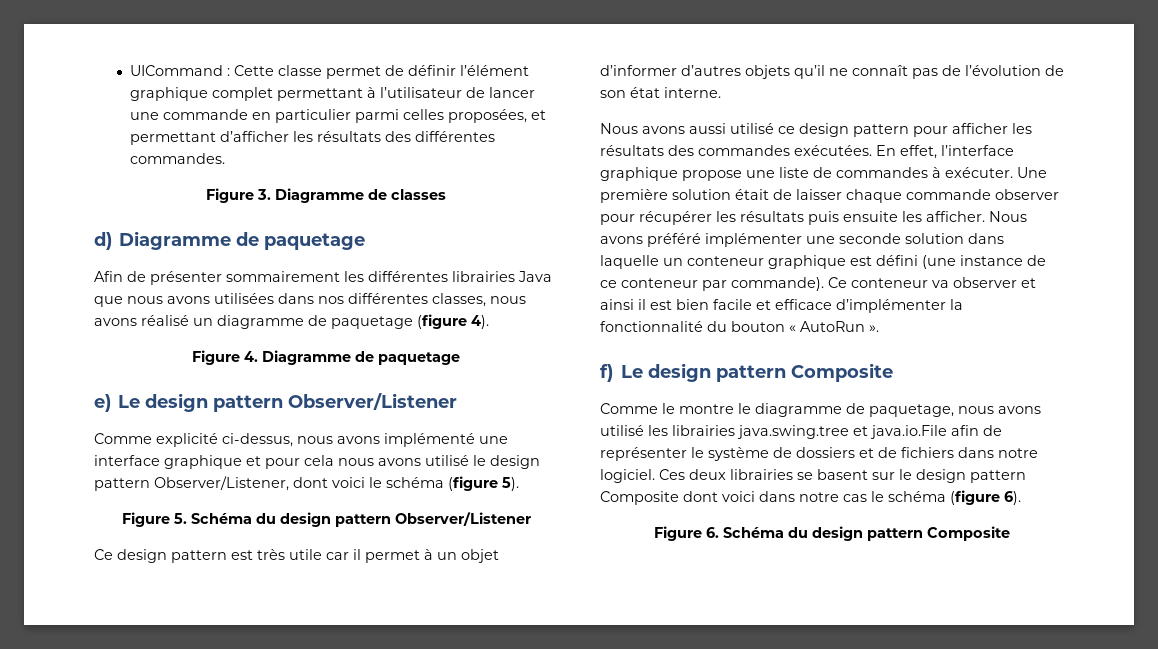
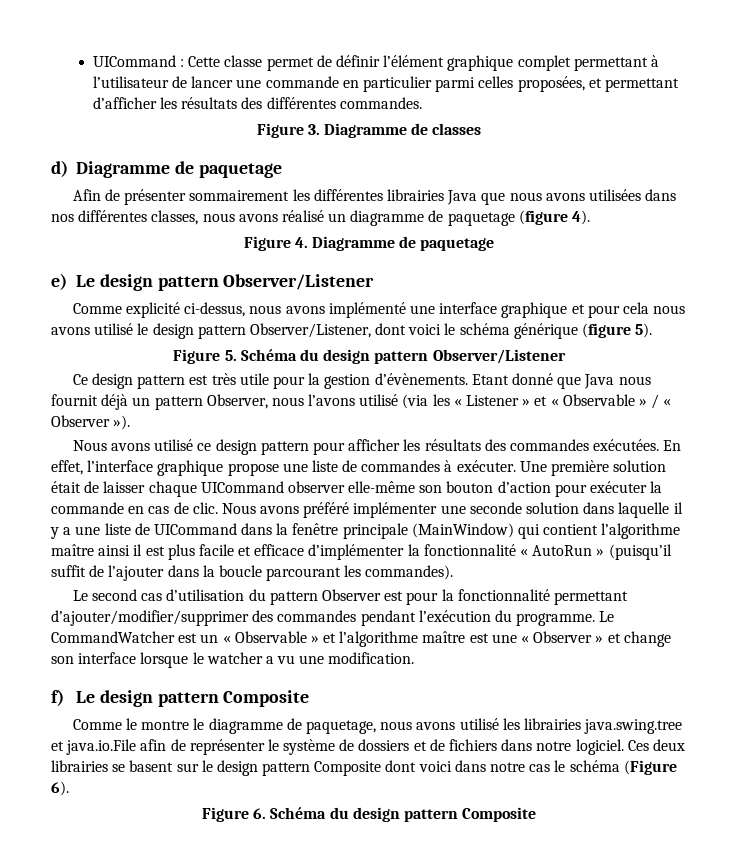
- Comme explicité ci-dessus, nous avons implémenté une interface graphique et pour cela nous avons utilisé le design pattern Observer/Listener, dont voici le schéma (figure 5).
+ Comme explicité ci-dessus, nous avons implémenté une interface graphique et pour cela nous avons utilisé le design pattern Observer/Listener, dont voici le schéma générique (figure 5).
- Ce design pattern est très utile car il permet à un objet d’informer d’autres objets qu’il ne connaît pas de l’évolution de son état interne.
- Nous avons aussi utilisé ce design pattern pour afficher les résultats des commandes exécutées.
+ Ce design pattern est très utile pour la gestion d’évènements. Etant donné que Java nous fournit déjà un pattern Observer, nous l’avons utilisé (via les « Listener » et « Observable » / « Observer »).
+ Nous avons utilisé ce design pattern pour afficher les résultats des commandes exécutées.
- Une première solution était de laisser chaque commande observer pour récupérer les résultats puis ensuite les afficher.
+ Une première solution était de laisser chaque UICommand observer elle-même son bouton d’action pour exécuter la commande en cas de clic.
- Nous avons préféré implémenter une seconde solution dans laquelle un conteneur graphique est défini (une instance de ce conteneur par commande). Ce conteneur va observer et ainsi il est bien facile et efficace d’implémenter la fonctionnalité du bouton « AutoRun ».
+ Nous avons préféré implémenter une seconde solution dans laquelle il y a une liste de UICommand dans la fenêtre principale (MainWindow) qui contient l’algorithme maître ainsi il est plus facile et efficace d’implémenter la fonctionnalité « AutoRun » (puisqu’il suffit de l’ajouter dans la boucle parcourant les commandes).
+ Le second cas d’utilisation du pattern Observer est pour la fonctionnalité permettant d’ajouter/modifier/supprimer des commandes pendant l’exécution du programme. Le CommandWatcher est un « Observable » et l’algorithme maître est une « Observer » et change son interface lorsque le watcher a vu une modification.
- Ces deux librairies se basent sur le design pattern Composite dont voici dans notre cas le schéma (figure 6).
+ Ces deux librairies se basent sur le design pattern Composite dont voici dans notre cas le schéma (Figure 6).

